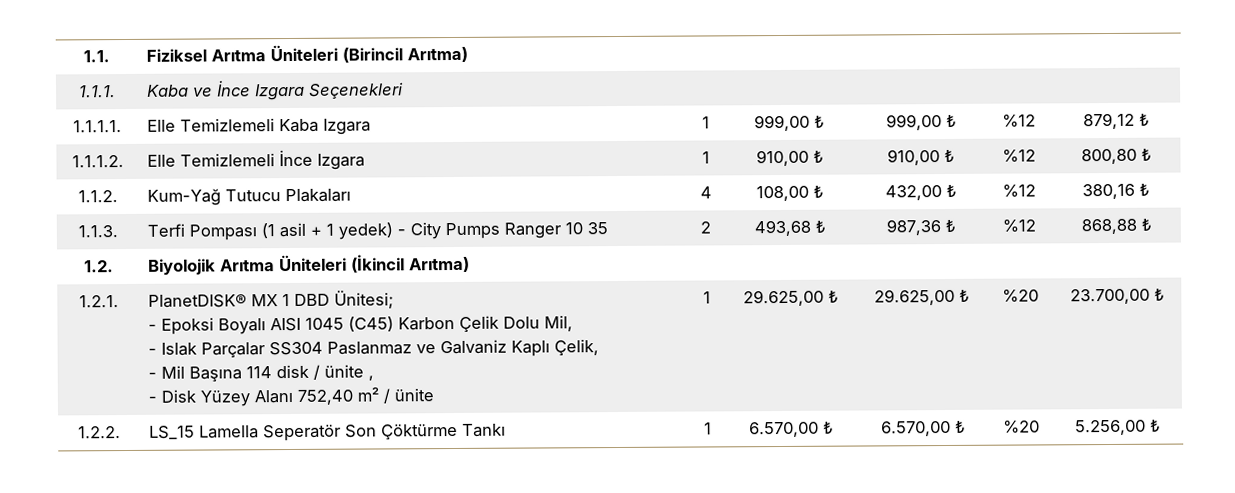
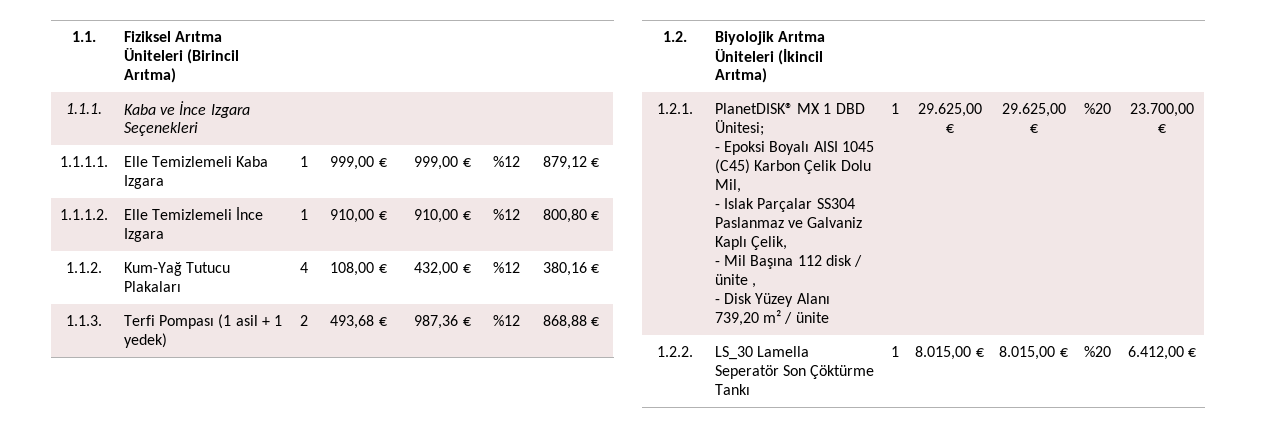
- 1.1.1.1. | Elle Temizlemeli Kaba Izgara | 1 | 999,00 ₺ | 999,00 ₺ | %12 | 879,12 ₺
+ 1.1.1.1. | Elle Temizlemeli Kaba Izgara | 1 | 999,00 € | 999,00 € | %12 | 879,12 €
- 1.1.1.2. | Elle Temizlemeli İnce Izgara | 1 | 910,00 ₺ | 910,00 ₺ | %12 | 800,80 ₺
+ 1.1.1.2. | Elle Temizlemeli İnce Izgara | 1 | 910,00 € | 910,00 € | %12 | 800,80 €
- 1.1.2. | Kum-Yağ Tutucu Plakaları | 4 | 108,00 ₺ | 432,00 ₺ | %12 | 380,16 ₺
+ 1.1.2. | Kum-Yağ Tutucu Plakaları | 4 | 108,00 € | 432,00 € | %12 | 380,16 €
- 1.1.3. | Terfi Pompası (1 asil + 1 yedek) - City Pumps Ranger 10 35 | 2 | 493,68 ₺ | 987,36 ₺ | %12 | 868,88 ₺
+ 1.1.3. | Terfi Pompası (1 asil + 1 yedek) | 2 | 493,68 € | 987,36 € | %12 | 868,88 €
- - Mil Başına 114 disk / ünite ,
+ - Mil Başına 112 disk / ünite ,
- - Disk Yüzey Alanı 752,40 m² / ünite
+ - Disk Yüzey Alanı 739,20 m² / ünite
- 29.625,00 ₺ | 29.625,00 ₺
+ 29.625,00 € | 29.625,00 €
- 23.700,00 ₺
+ 23.700,00 €
- 1.2.2. | LS_15 Lamella Seperatör Son Çöktürme Tankı | 1 | 6.570,00 ₺ | 6.570,00 ₺ | %20 | 5.256,00 ₺
+ 1.2.2. | LS_30 Lamella Seperatör Son Çöktürme Tankı | 1 | 8.015,00 € | 8.015,00 € | %20 | 6.412,00 €

